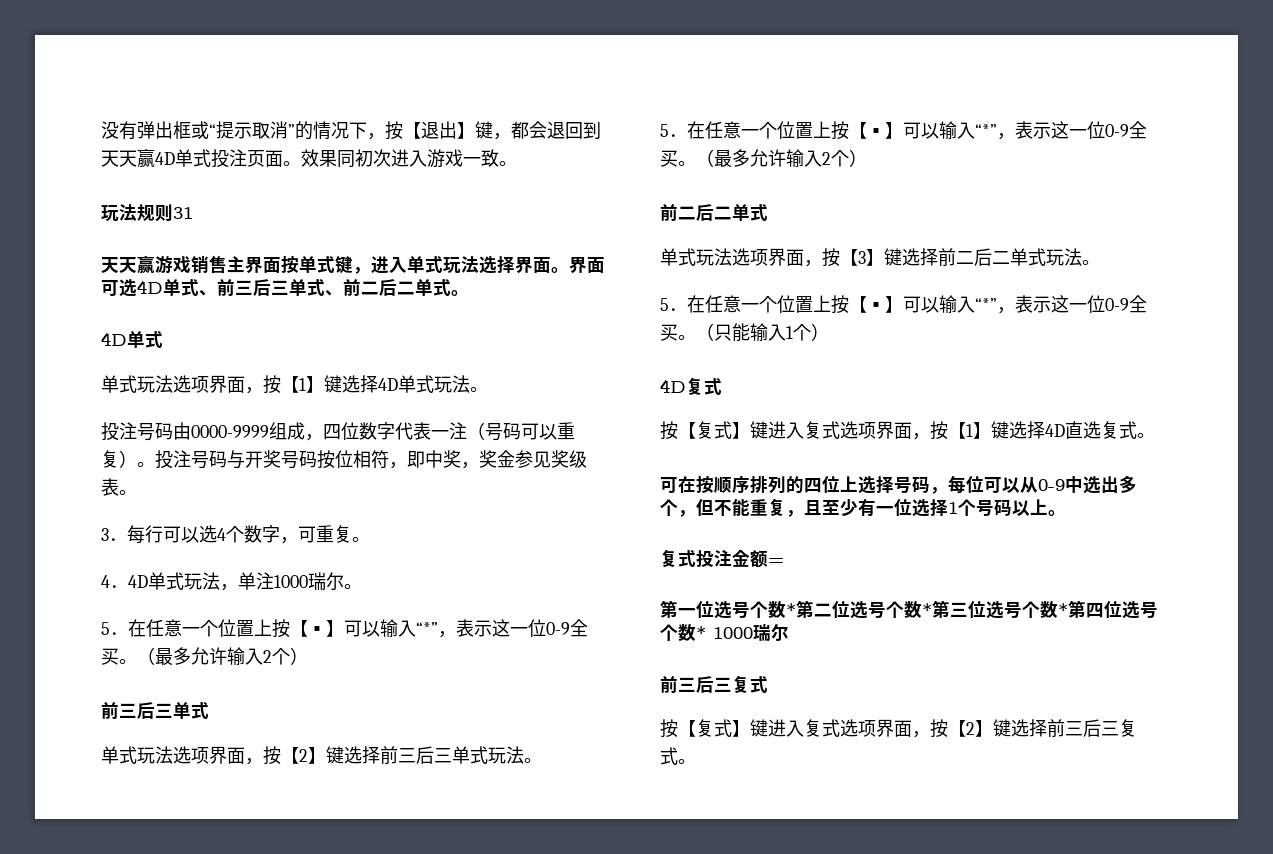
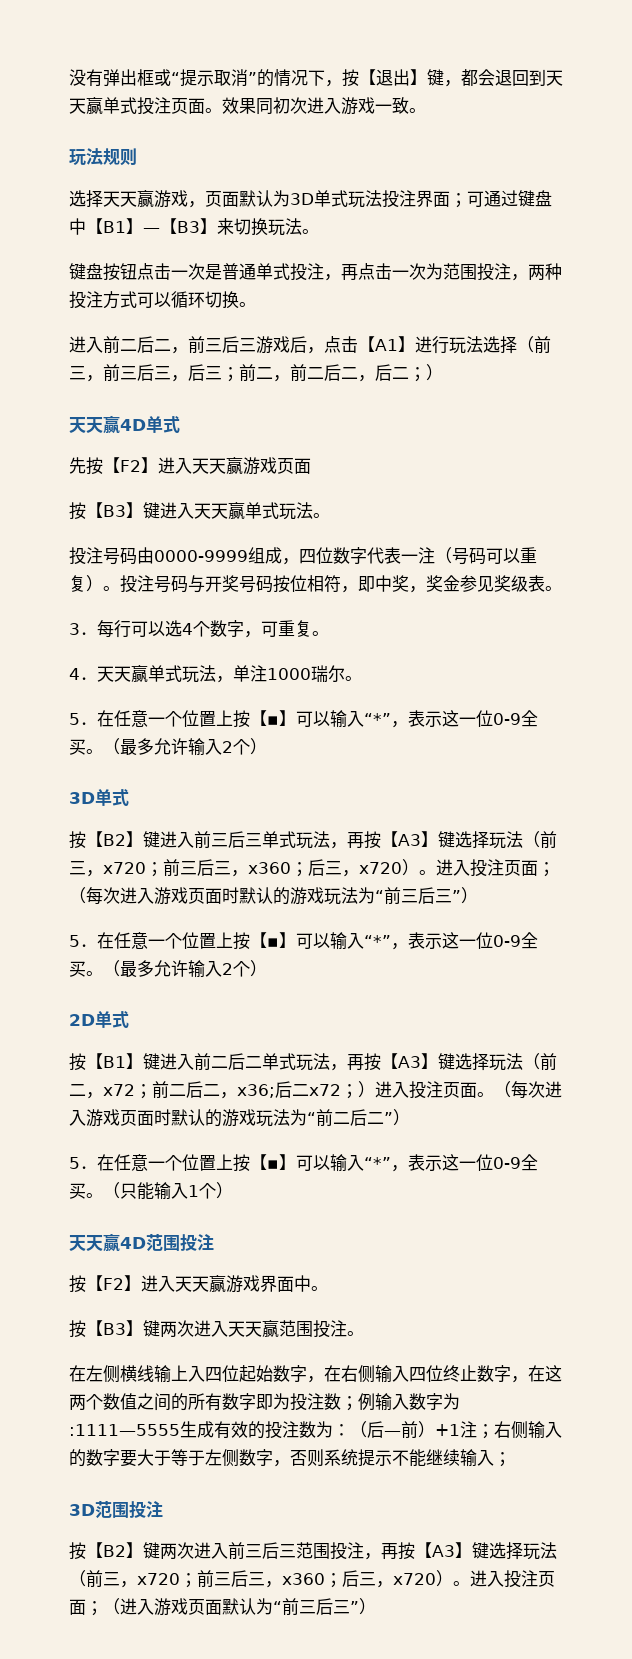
- 没有弹出框或“提示取消”的情况下，按【退出】键，都会退回到天天赢4D单式投注页面。
+ 没有弹出框或“提示取消”的情况下，按【退出】键，都会退回到天天赢单式投注页面。
- 玩法规则31
- 天天赢游戏销售主界面按单式键，进入单式玩法选择界面。界面可选4D单式、前三后三单式、前二后二单式。
- 4D单式
- 单式玩法选项界面，按【1】键选择4D单式玩法。
+ 玩法规则
+ 选择天天赢游戏，页面默认为3D单式玩法投注界面；可通过键盘中【B1】—【B3】来切换玩法。
+ 键盘按钮点击一次是普通单式投注，再点击一次为范围投注，两种投注方式可以循环切换。
+ 进入前二后二，前三后三游戏后，点击【A1】进行玩法选择（前三，前三后三，后三；前二，前二后二，后二；）
+ 天天赢4D单式
+ 先按【F2】进入天天赢游戏页面
+ 按【B3】键进入天天赢单式玩法。
- 4．4D单式玩法，单注1000瑞尔。
+ 4．天天赢单式玩法，单注1000瑞尔。
  5．在任意一个位置上按【▪】可以输入“*”，表示这一位0-9全买。（最多允许输入2个）
- 前三后三单式
- 单式玩法选项界面，按【2】键选择前三后三单式玩法。
+ 3D单式
+ 按【B2】键进入前三后三单式玩法，再按【A3】键选择玩法（前三，x720；前三后三，x360；后三，x720）。进入投注页面；（每次进入游戏页面时默认的游戏玩法为“前三后三”）
  5．在任意一个位置上按【▪】可以输入“*”，表示这一位0-9全买。（最多允许输入2个）
- 前二后二单式
- 单式玩法选项界面，按【3】键选择前二后二单式玩法。
+ 2D单式
+ 按【B1】键进入前二后二单式玩法，再按【A3】键选择玩法（前二，x72；前二后二，x36;后二x72；）进入投注页面。（每次进入游戏页面时默认的游戏玩法为“前二后二”）
- 4D复式
- 按【复式】键进入复式选项界面，按【1】键选择4D直选复式。
- 可在按顺序排列的四位上选择号码，每位可以从0-9中选出多个，但不能重复，且至少有一位选择1个号码以上。
- 复式投注金额=
- 第一位选号个数*第二位选号个数*第三位选号个数*第四位选号个数* 1000瑞尔
- 前三后三复式
- 按【复式】键进入复式选项界面，按【2】键选择前三后三复式。
+ 天天赢4D范围投注
+ 按【F2】进入天天赢游戏界面中。
+ 按【B3】键两次进入天天赢范围投注。
+ 在左侧横线输上入四位起始数字，在右侧输入四位终止数字，在这两个数值之间的所有数字即为投注数；例输入数字为:1111—5555生成有效的投注数为：（后—前）+1注；右侧输入的数字要大于等于左侧数字，否则系统提示不能继续输入；
+ 3D范围投注
+ 按【B2】键两次进入前三后三范围投注，再按【A3】键选择玩法（前三，x720；前三后三，x360；后三，x720）。进入投注页面；（进入游戏页面默认为“前三后三”）

